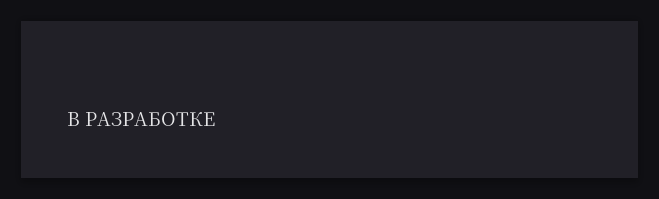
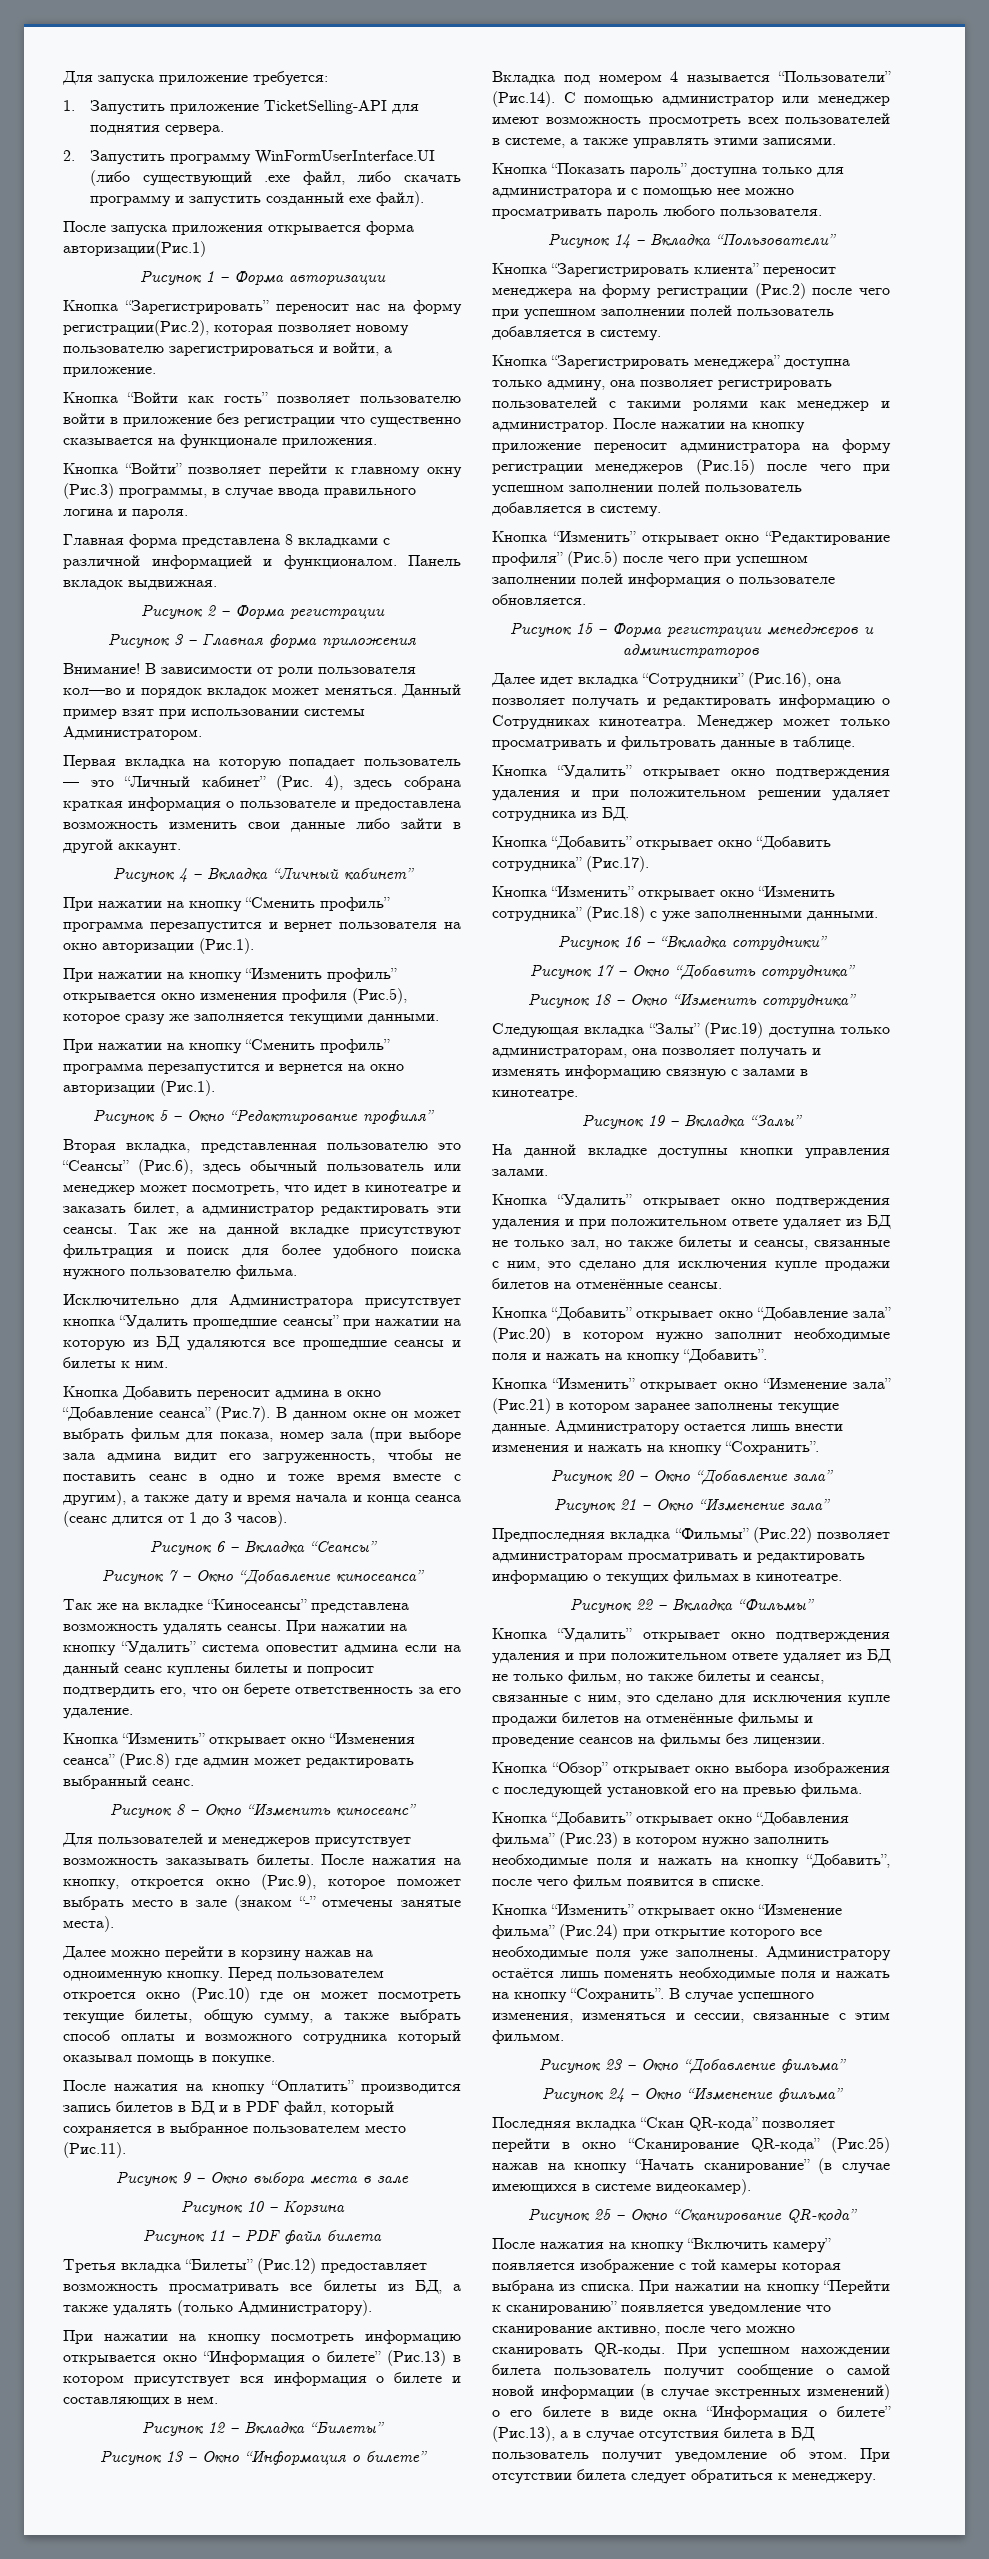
- В РАЗРАБОТКЕ
+ Для запуска приложение требуется:
+ 1. Запустить приложение TicketSelling-API для поднятия сервера.
+ 2. Запустить программу WinFormUserInterface.UI (либо существующий .exe файл, либо скачать программу и запустить созданный exe файл).
+ После запуска приложения открывается форма авторизации(Рис.1)
+ Рисунок 1 – Форма авторизации
+ Кнопка “Зарегистрировать” переносит нас на форму регистрации(Рис.2), которая позволяет новому пользователю зарегистрироваться и войти, а приложение.
+ Кнопка “Войти как гость” позволяет пользователю войти в приложение без регистрации что существенно сказывается на функционале приложения.
+ Кнопка “Войти” позволяет перейти к главному окну (Рис.3) программы, в случае ввода правильного логина и пароля.
+ Главная форма представлена 8 вкладками с различной информацией и функционалом. Панель вкладок выдвижная.
+ Рисунок 2 – Форма регистрации
+ Рисунок 3 – Главная форма приложения
+ Внимание! В зависимости от роли пользователя кол—во и порядок вкладок может меняться. Данный пример взят при использовании системы Администратором.
+ Первая вкладка на которую попадает пользователь — это “Личный кабинет” (Рис. 4), здесь собрана краткая информация о пользователе и предоставлена возможность изменить свои данные либо зайти в другой аккаунт.
+ Рисунок 4 – Вкладка “Личный кабинет”
+ При нажатии на кнопку “Сменить профиль” программа перезапустится и вернет пользователя на окно авторизации (Рис.1).
+ При нажатии на кнопку “Изменить профиль” открывается окно изменения профиля (Рис.5), которое сразу же заполняется текущими данными.
+ При нажатии на кнопку “Сменить профиль” программа перезапустится и вернется на окно авторизации (Рис.1).
+ Рисунок 5 – Окно “Редактирование профиля”
+ Вторая вкладка, представленная пользователю это “Сеансы” (Рис.6), здесь обычный пользователь или менеджер может посмотреть, что идет в кинотеатре и заказать билет, а администратор редактировать эти сеансы. Так же на данной вкладке присутствуют фильтрация и поиск для более удобного поиска нужного пользователю фильма.
+ Исключительно для Администратора присутствует кнопка “Удалить прошедшие сеансы” при нажатии на которую из БД удаляются все прошедшие сеансы и билеты к ним.
+ Кнопка Добавить переносит админа в окно “Добавление сеанса” (Рис.7). В данном окне он может выбрать фильм для показа, номер зала (при выборе зала админа видит его загруженность, чтобы не поставить сеанс в одно и тоже время вместе с другим), а также дату и время начала и конца сеанса (сеанс длится от 1 до 3 часов).
+ Рисунок 6 – Вкладка “Сеансы”
+ Рисунок 7 – Окно “Добавление киносеанса”
+ Так же на вкладке “Киносеансы” представлена возможность удалять сеансы. При нажатии на кнопку “Удалить” система оповестит админа если на данный сеанс куплены билеты и попросит подтвердить его, что он берете ответственность за его удаление.
+ Кнопка “Изменить” открывает окно “Изменения сеанса” (Рис.8) где админ может редактировать выбранный сеанс.
+ Рисунок 8 – Окно “Изменить киносеанс”
+ Для пользователей и менеджеров присутствует возможность заказывать билеты. После нажатия на кнопку, откроется окно (Рис.9), которое поможет выбрать место в зале (знаком “-” отмечены занятые места).
+ Далее можно перейти в корзину нажав на одноименную кнопку. Перед пользователем откроется окно (Рис.10) где он может посмотреть текущие билеты, общую сумму, а также выбрать способ оплаты и возможного сотрудника который оказывал помощь в покупке.
+ После нажатия на кнопку “Оплатить” производится запись билетов в БД и в PDF файл, который сохраняется в выбранное пользователем место (Рис.11).
+ Рисунок 9 – Окно выбора места в зале
+ Рисунок 10 – Корзина
+ Рисунок 11 – PDF файл билета
+ Третья вкладка “Билеты” (Рис.12) предоставляет возможность просматривать все билеты из БД, а также удалять (только Администратору).
+ При нажатии на кнопку посмотреть информацию открывается окно “Информация о билете” (Рис.13) в котором присутствует вся информация о билете и составляющих в нем.
+ Рисунок 12 – Вкладка “Билеты”
+ Рисунок 13 – Окно “Информация о билете”
+ Вкладка под номером 4 называется “Пользователи” (Рис.14). С помощью администратор или менеджер имеют возможность просмотреть всех пользователей в системе, а также управлять этими записями.
+ Кнопка “Показать пароль” доступна только для администратора и с помощью нее можно просматривать пароль любого пользователя.
+ Рисунок 14 – Вкладка “Пользователи”
+ Кнопка “Зарегистрировать клиента” переносит менеджера на форму регистрации (Рис.2) после чего при успешном заполнении полей пользователь добавляется в систему.
+ Кнопка “Зарегистрировать менеджера” доступна только админу, она позволяет регистрировать пользователей с такими ролями как менеджер и администратор. После нажатии на кнопку приложение переносит администратора на форму регистрации менеджеров (Рис.15) после чего при успешном заполнении полей пользователь добавляется в систему.
+ Кнопка “Изменить” открывает окно “Редактирование профиля” (Рис.5) после чего при успешном заполнении полей информация о пользователе обновляется.
+ Рисунок 15 – Форма регистрации менеджеров и администраторов
+ Далее идет вкладка “Сотрудники” (Рис.16), она позволяет получать и редактировать информацию о Сотрудниках кинотеатра. Менеджер может только просматривать и фильтровать данные в таблице.
+ Кнопка “Удалить” открывает окно подтверждения удаления и при положительном решении удаляет сотрудника из БД.
+ Кнопка “Добавить” открывает окно “Добавить сотрудника” (Рис.17).
+ Кнопка “Изменить” открывает окно “Изменить сотрудника” (Рис.18) с уже заполненными данными.
+ Рисунок 16 – “Вкладка сотрудники”
+ Рисунок 17 – Окно “Добавить сотрудника”
+ Рисунок 18 – Окно “Изменить сотрудника”
+ Следующая вкладка “Залы” (Рис.19) доступна только администраторам, она позволяет получать и изменять информацию связную с залами в кинотеатре.
+ Рисунок 19 – Вкладка “Залы”
+ На данной вкладке доступны кнопки управления залами.
+ Кнопка “Удалить” открывает окно подтверждения удаления и при положительном ответе удаляет из БД не только зал, но также билеты и сеансы, связанные с ним, это сделано для исключения купле продажи билетов на отменённые сеансы.
+ Кнопка “Добавить” открывает окно “Добавление зала” (Рис.20) в котором нужно заполнит необходимые поля и нажать на кнопку “Добавить”.
+ Кнопка “Изменить” открывает окно “Изменение зала” (Рис.21) в котором заранее заполнены текущие данные. Администратору остается лишь внести изменения и нажать на кнопку “Сохранить”.
+ Рисунок 20 – Окно “Добавление зала”
+ Рисунок 21 – Окно “Изменение зала”
+ Предпоследняя вкладка “Фильмы” (Рис.22) позволяет администраторам просматривать и редактировать информацию о текущих фильмах в кинотеатре.
+ Рисунок 22 – Вкладка “Фильмы”
+ Кнопка “Удалить” открывает окно подтверждения удаления и при положительном ответе удаляет из БД не только фильм, но также билеты и сеансы, связанные с ним, это сделано для исключения купле продажи билетов на отменённые фильмы и проведение сеансов на фильмы без лицензии.
+ Кнопка “Обзор” открывает окно выбора изображения с последующей установкой его на превью фильма.
+ Кнопка “Добавить” открывает окно “Добавления фильма” (Рис.23) в котором нужно заполнить необходимые поля и нажать на кнопку “Добавить”, после чего фильм появится в списке.
+ Кнопка “Изменить” открывает окно “Изменение фильма” (Рис.24) при открытие которого все необходимые поля уже заполнены. Администратору остаётся лишь поменять необходимые поля и нажать на кнопку “Сохранить”. В случае успешного изменения, изменяться и сессии, связанные с этим фильмом.
+ Рисунок 23 – Окно “Добавление фильма”
+ Рисунок 24 – Окно “Изменение фильма”
+ Последняя вкладка “Скан QR-кода” позволяет перейти в окно “Сканирование QR-кода” (Рис.25) нажав на кнопку “Начать сканирование” (в случае имеющихся в системе видеокамер).
+ Рисунок 25 – Окно “Сканирование QR-кода”
+ После нажатия на кнопку “Включить камеру” появляется изображение с той камеры которая выбрана из списка. При нажатии на кнопку “Перейти к сканированию” появляется уведомление что сканирование активно, после чего можно сканировать QR-коды. При успешном нахождении билета пользователь получит сообщение о самой новой информации (в случае экстренных изменений) о его билете в виде окна “Информация о билете” (Рис.13), а в случае отсутствия билета в БД пользователь получит уведомление об этом. При отсутствии билета следует обратиться к менеджеру.

